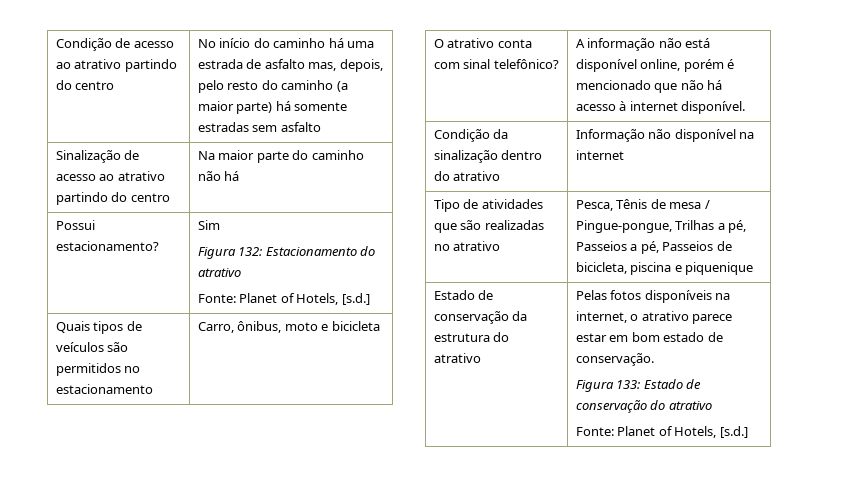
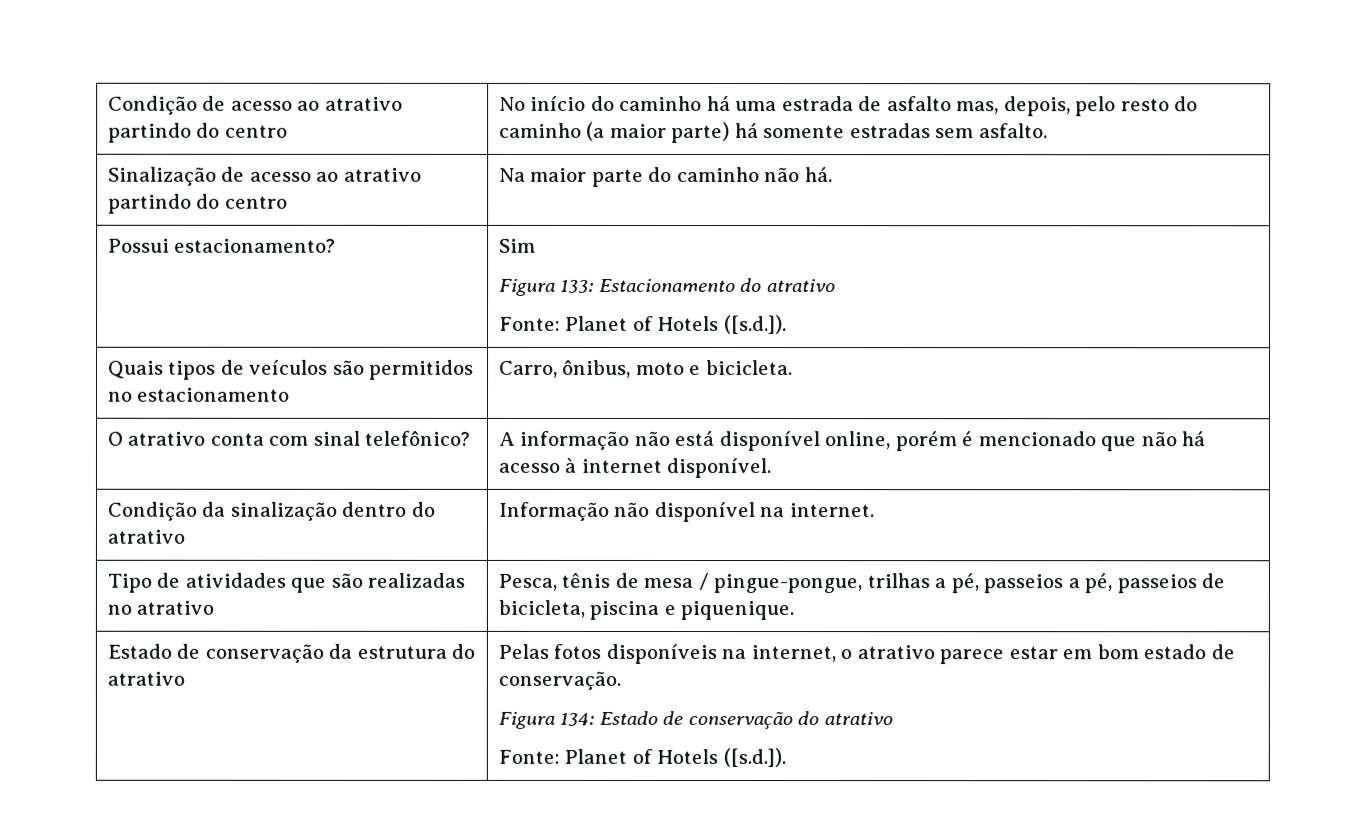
- Condição de acesso ao atrativo partindo do centro | No início do caminho há uma estrada de asfalto mas, depois, pelo resto do caminho (a maior parte) há somente estradas sem asfalto
+ Condição de acesso ao atrativo partindo do centro | No início do caminho há uma estrada de asfalto mas, depois, pelo resto do caminho (a maior parte) há somente estradas sem asfalto.
- Sinalização de acesso ao atrativo partindo do centro | Na maior parte do caminho não há
+ Sinalização de acesso ao atrativo partindo do centro | Na maior parte do caminho não há.
  Possui estacionamento? | Sim
- Figura 132: Estacionamento do atrativo
- Fonte: Planet of Hotels, [s.d.]
+ Figura 133: Estacionamento do atrativo
+ Fonte: Planet of Hotels ([s.d.]).
- Quais tipos de veículos são permitidos no estacionamento | Carro, ônibus, moto e bicicleta
+ Quais tipos de veículos são permitidos no estacionamento | Carro, ônibus, moto e bicicleta.
- Condição da sinalização dentro do atrativo | Informação não disponível na internet
+ Condição da sinalização dentro do atrativo | Informação não disponível na internet.
- Tipo de atividades que são realizadas no atrativo | Pesca, Tênis de mesa / Pingue-pongue, Trilhas a pé, Passeios a pé, Passeios de bicicleta, piscina e piquenique
+ Tipo de atividades que são realizadas no atrativo | Pesca, tênis de mesa / pingue-pongue, trilhas a pé, passeios a pé, passeios de bicicleta, piscina e piquenique.
  Estado de conservação da estrutura do atrativo | Pelas fotos disponíveis na internet, o atrativo parece estar em bom estado de conservação.
- Figura 133: Estado de conservação do atrativo
- Fonte: Planet of Hotels, [s.d.]
+ Figura 134: Estado de conservação do atrativo
+ Fonte: Planet of Hotels ([s.d.]).

